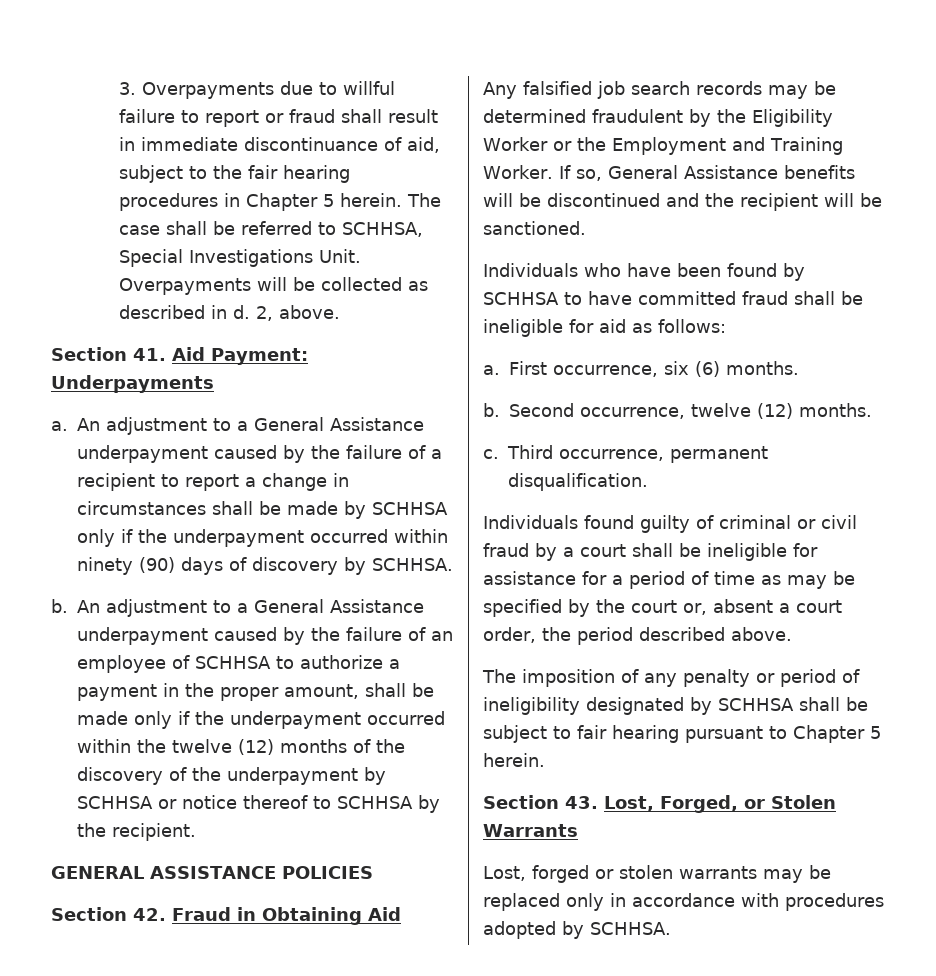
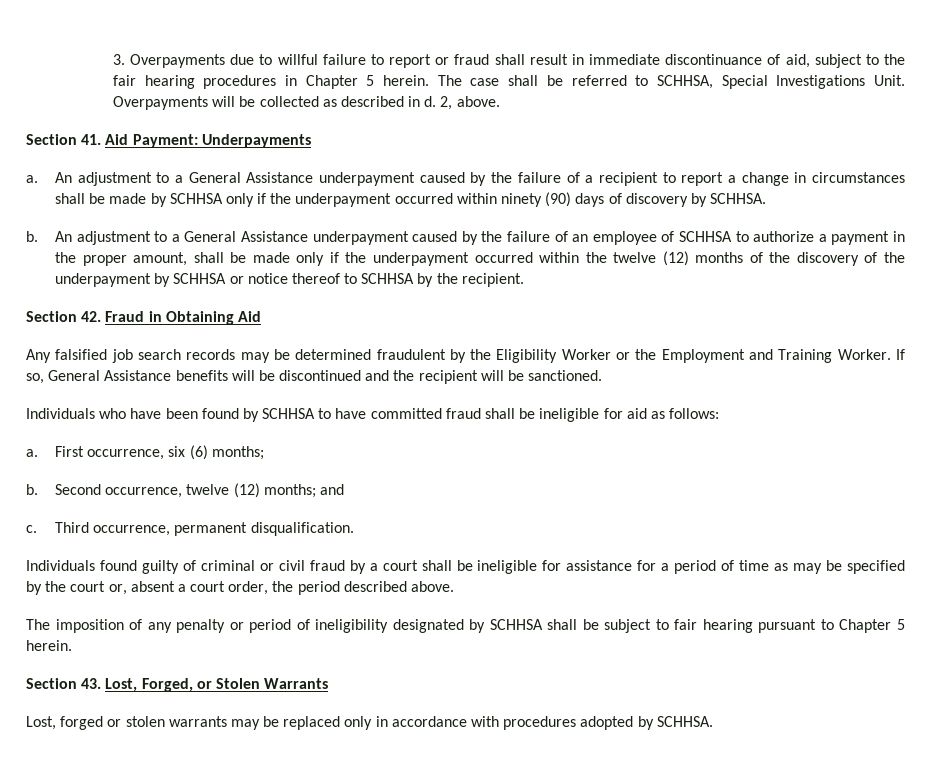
- GENERAL ASSISTANCE POLICIES
- First occurrence, six (6) months.
+ First occurrence, six (6) months;
- Second occurrence, twelve (12) months.
+ Second occurrence, twelve (12) months; and

